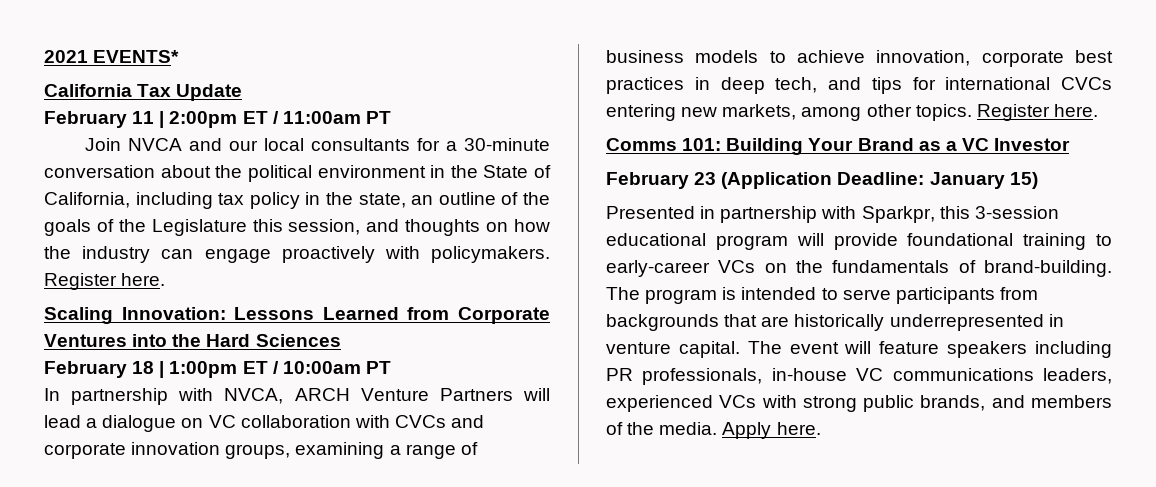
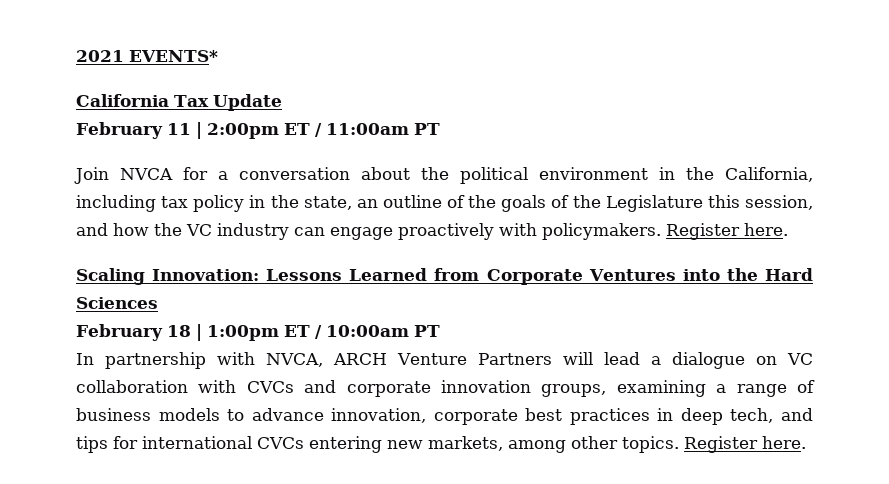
- Join NVCA and our local consultants for a 30-minute conversation about the political environment in the State of California, including tax policy in the state, an outline of the goals of the Legislature this session, and thoughts on how the industry can engage proactively with policymakers.
+ Join NVCA for a conversation about the political environment in the California, including tax policy in the state, an outline of the goals of the Legislature this session, and how the VC industry can engage proactively with policymakers.
- In partnership with NVCA, ARCH Venture Partners will lead a dialogue on VC collaboration with CVCs and corporate innovation groups, examining a range of business models to achieve innovation, corporate best practices in deep tech, and tips for international CVCs entering new markets, among other topics.
+ In partnership with NVCA, ARCH Venture Partners will lead a dialogue on VC collaboration with CVCs and corporate innovation groups, examining a range of business models to advance innovation, corporate best practices in deep tech, and tips for international CVCs entering new markets, among other topics.
- Comms 101: Building Your Brand as a VC Investor
- February 23 (Application Deadline: January 15)
- Presented in partnership with Sparkpr, this 3-session educational program will provide foundational training to early-career VCs on the fundamentals of brand-building. The program is intended to serve participants from backgrounds that are historically underrepresented in venture capital. The event will feature speakers including PR professionals, in-house VC communications leaders, experienced VCs with strong public brands, and members of the media. Apply here.

